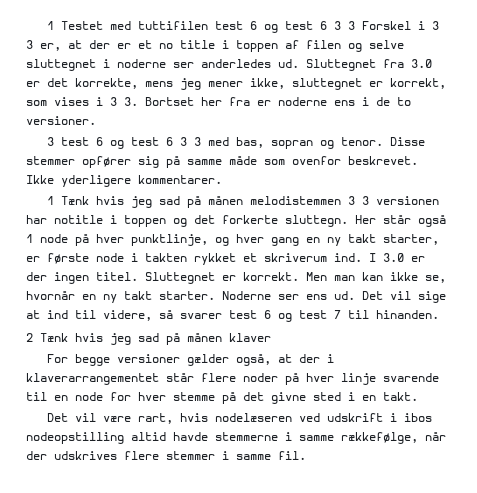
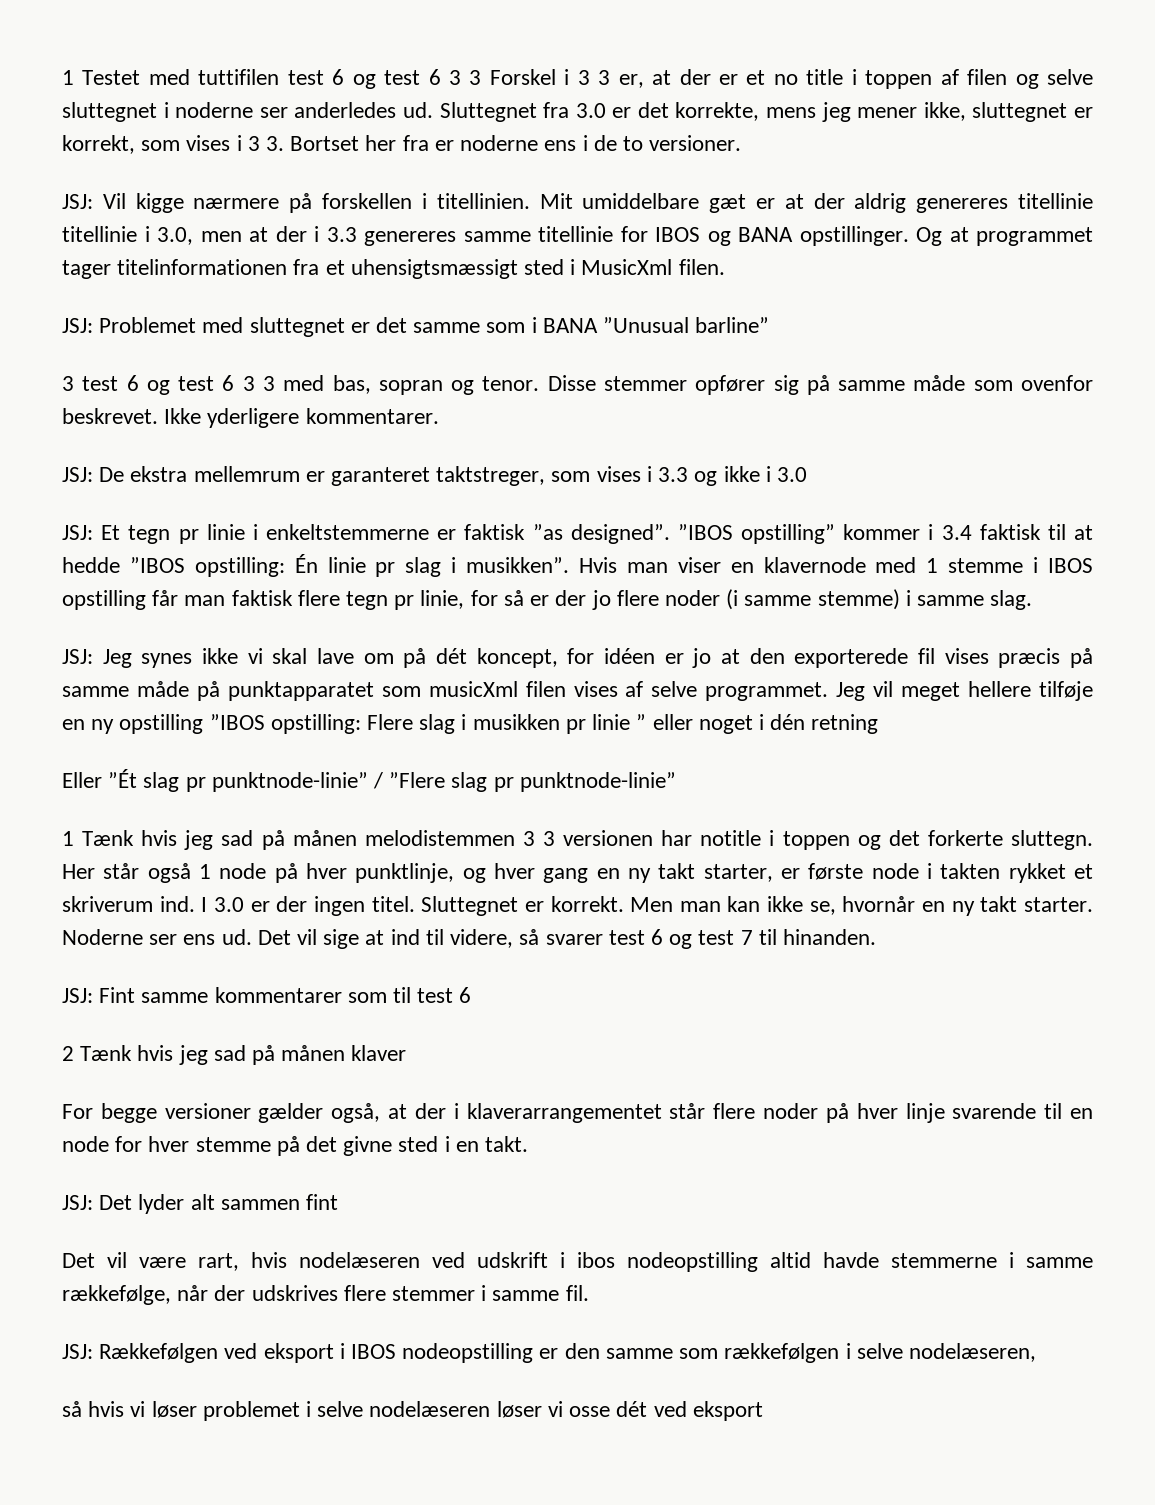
+ JSJ: Vil kigge nærmere på forskellen i titellinien. Mit umiddelbare gæt er at der aldrig genereres titellinie titellinie i 3.0, men at der i 3.3 genereres samme titellinie for IBOS og BANA opstillinger. Og at programmet tager titelinformationen fra et uhensigtsmæssigt sted i MusicXml filen.
+ JSJ: Problemet med sluttegnet er det samme som i BANA ”Unusual barline”
+ JSJ: De ekstra mellemrum er garanteret taktstreger, som vises i 3.3 og ikke i 3.0
+ JSJ: Et tegn pr linie i enkeltstemmerne er faktisk ”as designed”. ”IBOS opstilling” kommer i 3.4 faktisk til at hedde ”IBOS opstilling: Én linie pr slag i musikken”. Hvis man viser en klavernode med 1 stemme i IBOS opstilling får man faktisk flere tegn pr linie, for så er der jo flere noder (i samme stemme) i samme slag.
+ JSJ: Jeg synes ikke vi skal lave om på dét koncept, for idéen er jo at den exporterede fil vises præcis på samme måde på punktapparatet som musicXml filen vises af selve programmet. Jeg vil meget hellere tilføje en ny opstilling ”IBOS opstilling: Flere slag i musikken pr linie ” eller noget i dén retning
+ Eller ”Ét slag pr punktnode-linie” / ”Flere slag pr punktnode-linie”
+ JSJ: Fint samme kommentarer som til test 6
+ JSJ: Det lyder alt sammen fint
+ JSJ: Rækkefølgen ved eksport i IBOS nodeopstilling er den samme som rækkefølgen i selve nodelæseren,
+ så hvis vi løser problemet i selve nodelæseren løser vi osse dét ved eksport

